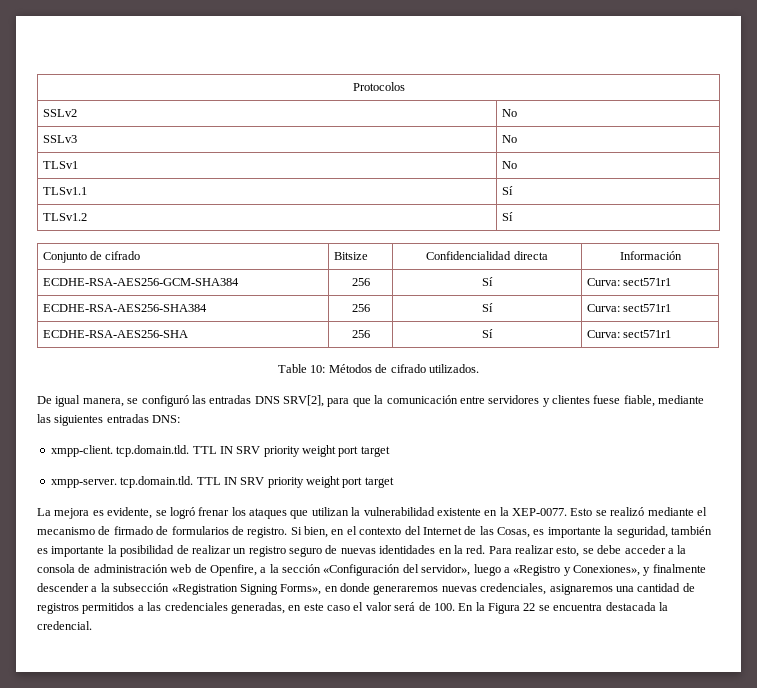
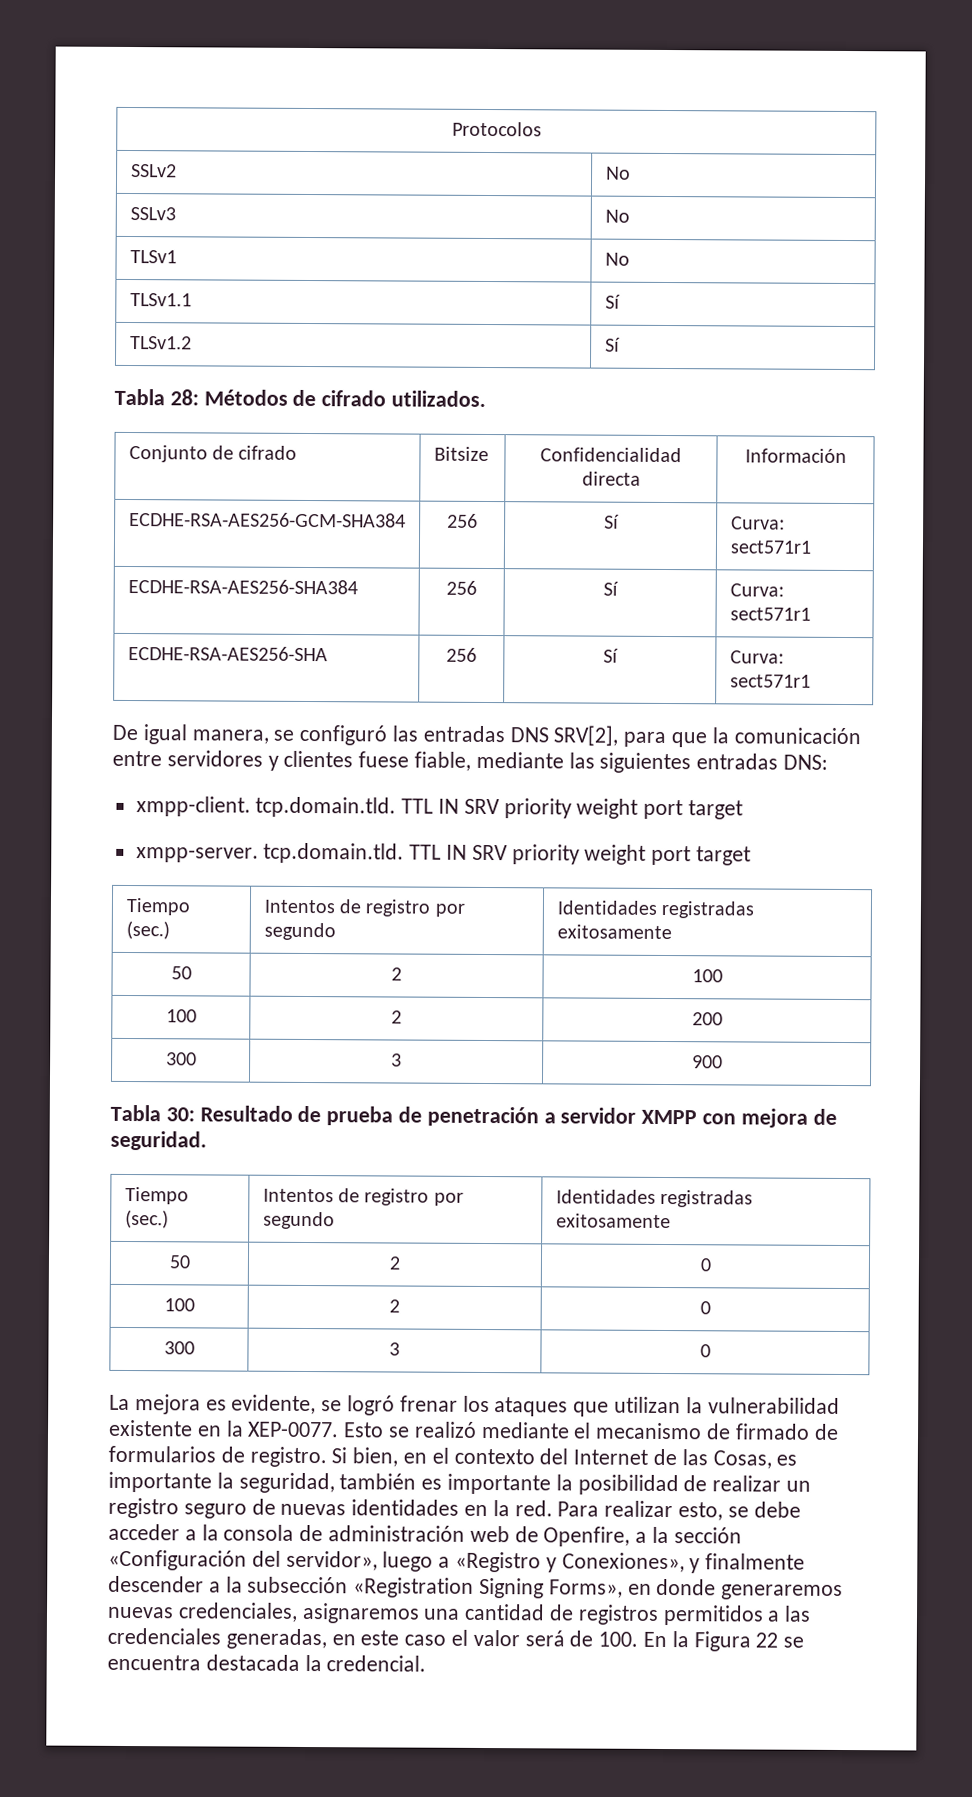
+ Tabla 28: Métodos de cifrado utilizados.
- Table 10: Métodos de cifrado utilizados.
  xmpp-server. tcp.domain.tld. TTL IN SRV priority weight port target
+ Tiempo (sec.) | Intentos de registro por segundo | Identidades registradas exitosamente
+ 50 | 2 | 100
+ 100 | 2 | 200
+ 300 | 3 | 900
+ Tabla 30: Resultado de prueba de penetración a servidor XMPP con mejora de seguridad.
+ Tiempo (sec.) | Intentos de registro por segundo | Identidades registradas exitosamente
+ 50 | 2 | 0
+ 100 | 2 | 0
+ 300 | 3 | 0

